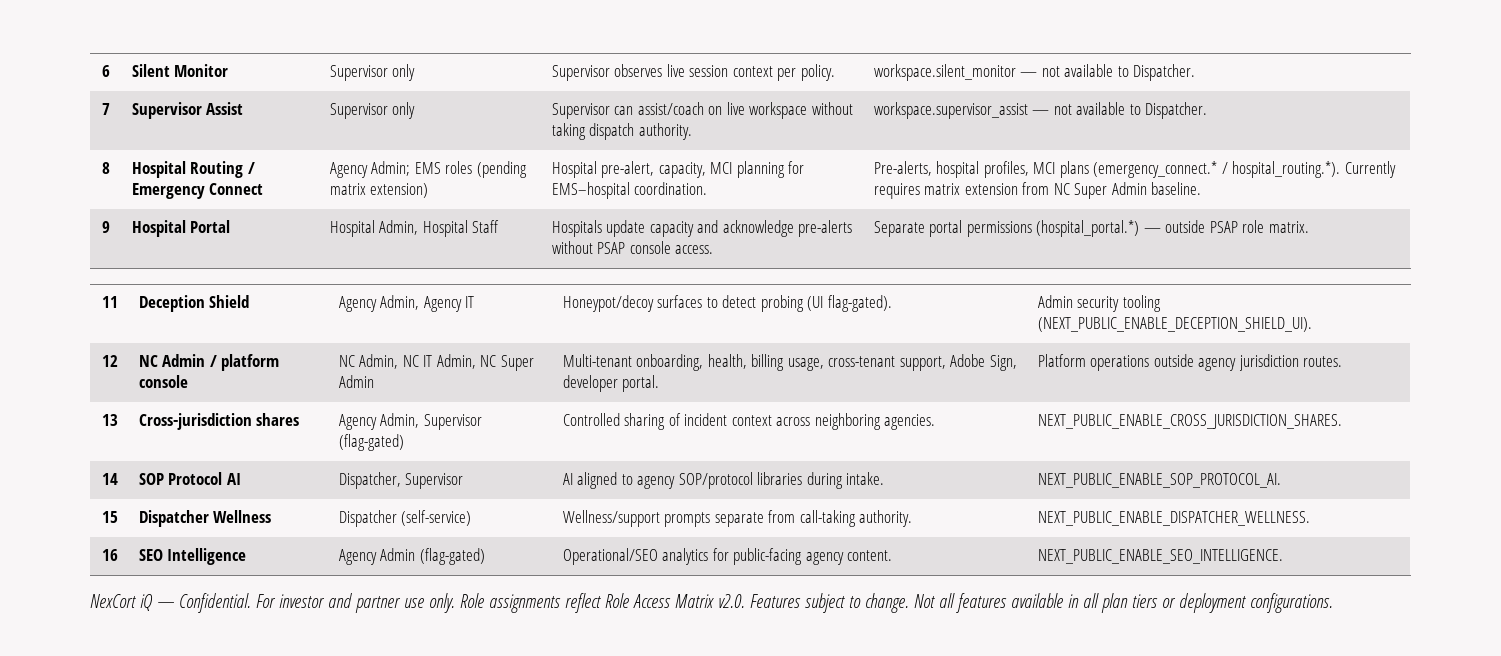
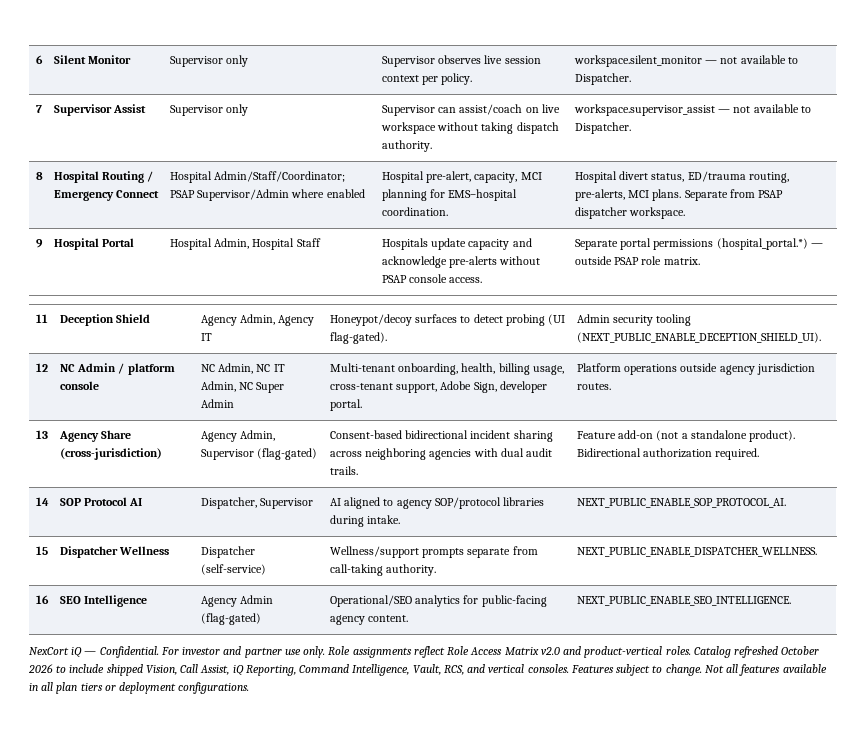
- 8 | Hospital Routing / Emergency Connect | Agency Admin; EMS roles (pending matrix extension) | Hospital pre-alert, capacity, MCI planning for EMS–hospital coordination. | Pre-alerts, hospital profiles, MCI plans (emergency_connect.* / hospital_routing.*). Currently requires matrix extension from NC Super Admin baseline.
+ 8 | Hospital Routing / Emergency Connect | Hospital Admin/Staff/Coordinator; PSAP Supervisor/Admin where enabled | Hospital pre-alert, capacity, MCI planning for EMS–hospital coordination. | Hospital divert status, ED/trauma routing, pre-alerts, MCI plans. Separate from PSAP dispatcher workspace.
- 13 | Cross-jurisdiction shares | Agency Admin, Supervisor (flag-gated) | Controlled sharing of incident context across neighboring agencies. | NEXT_PUBLIC_ENABLE_CROSS_JURISDICTION_SHARES.
+ 13 | Agency Share (cross-jurisdiction) | Agency Admin, Supervisor (flag-gated) | Consent-based bidirectional incident sharing across neighboring agencies with dual audit trails. | Feature add-on (not a standalone product). Bidirectional authorization required.
- Role assignments reflect Role Access Matrix v2.0. Features subject to change.
+ Role assignments reflect Role Access Matrix v2.0 and product-vertical roles. Catalog refreshed October 2026 to include shipped Vision, Call Assist, iQ Reporting, Command Intelligence, Vault, RCS, and vertical consoles. Features subject to change.

